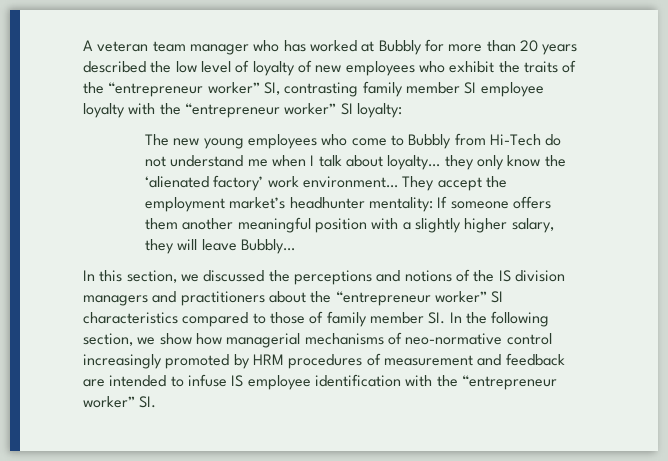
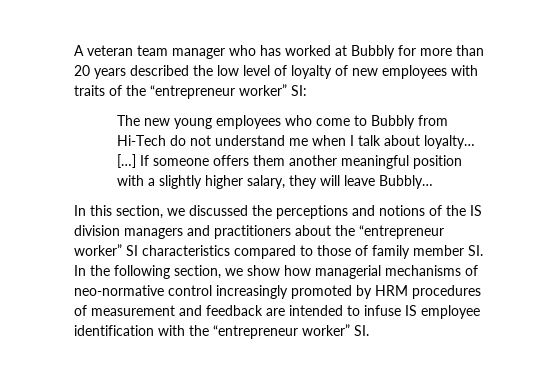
- A veteran team manager who has worked at Bubbly for more than 20 years described the low level of loyalty of new employees who exhibit the traits of the “entrepreneur worker” SI, contrasting family member SI employee loyalty with the “entrepreneur worker” SI loyalty:
+ A veteran team manager who has worked at Bubbly for more than 20 years described the low level of loyalty of new employees with traits of the “entrepreneur worker” SI:
- The new young employees who come to Bubbly from Hi-Tech do not understand me when I talk about loyalty… they only know the ‘alienated factory’ work environment… They accept the employment market’s headhunter mentality: If someone offers them another meaningful position with a slightly higher salary, they will leave Bubbly…
+ The new young employees who come to Bubbly from Hi-Tech do not understand me when I talk about loyalty… […] If someone offers them another meaningful position with a slightly higher salary, they will leave Bubbly…

